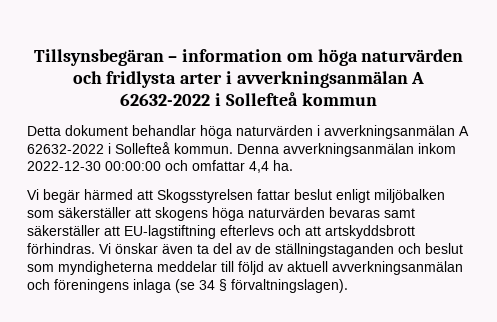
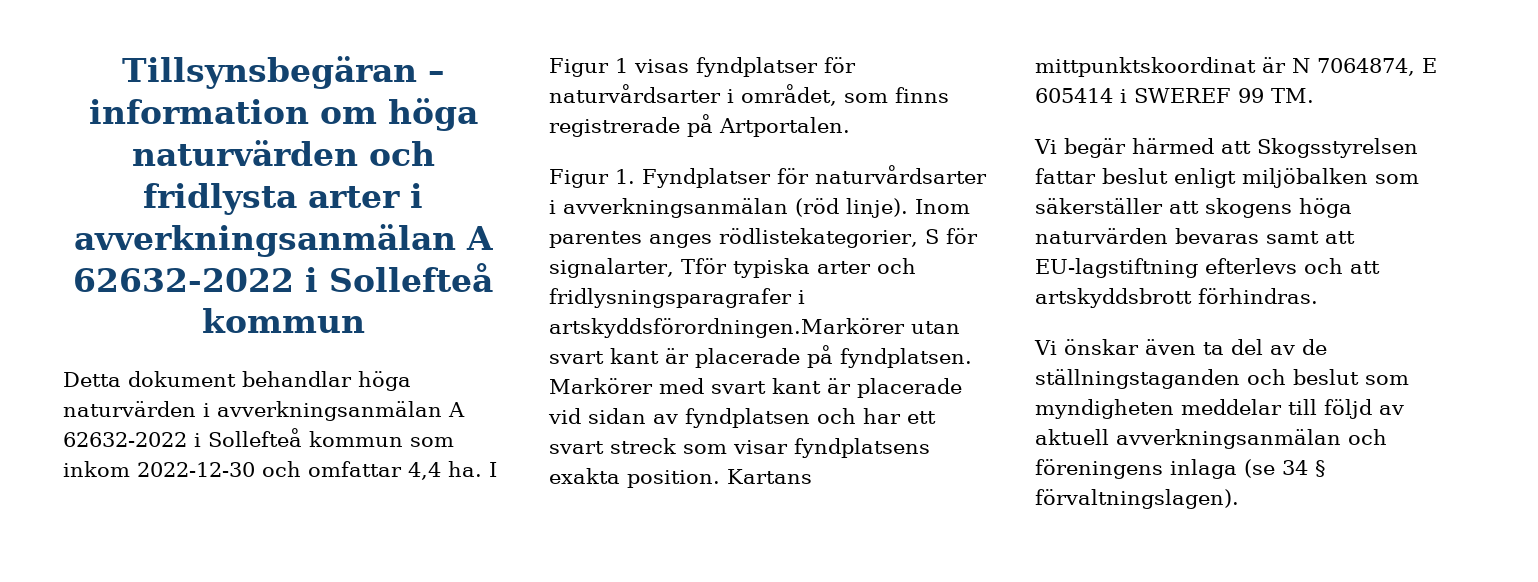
- Detta dokument behandlar höga naturvärden i avverkningsanmälan A 62632-2022 i Sollefteå kommun. Denna avverkningsanmälan inkom 2022-12-30 00:00:00 och omfattar 4,4 ha.
+ Detta dokument behandlar höga naturvärden i avverkningsanmälan A 62632-2022 i Sollefteå kommun som inkom 2022-12-30 och omfattar 4,4 ha. I Figur 1 visas fyndplatser för naturvårdsarter i området, som finns registrerade på Artportalen.
+ Figur 1. Fyndplatser för naturvårdsarter i avverkningsanmälan (röd linje). Inom parentes anges rödlistekategorier, S för signalarter, Tför typiska arter och fridlysningsparagrafer i artskyddsförordningen.Markörer utan svart kant är placerade på fyndplatsen. Markörer med svart kant är placerade vid sidan av fyndplatsen och har ett svart streck som visar fyndplatsens exakta position. Kartans mittpunktskoordinat är N 7064874, E 605414 i SWEREF 99 TM.
- Vi begär härmed att Skogsstyrelsen fattar beslut enligt miljöbalken som säkerställer att skogens höga naturvärden bevaras samt säkerställer att EU-lagstiftning efterlevs och att artskyddsbrott förhindras. Vi önskar även ta del av de ställningstaganden och beslut som myndigheterna meddelar till följd av aktuell avverkningsanmälan och föreningens inlaga (se 34 § förvaltningslagen).
+ Vi begär härmed att Skogsstyrelsen fattar beslut enligt miljöbalken som säkerställer att skogens höga naturvärden bevaras samt att EU-lagstiftning efterlevs och att artskyddsbrott förhindras.
+ Vi önskar även ta del av de ställningstaganden och beslut som myndigheten meddelar till följd av aktuell avverkningsanmälan och föreningens inlaga (se 34 § förvaltningslagen).

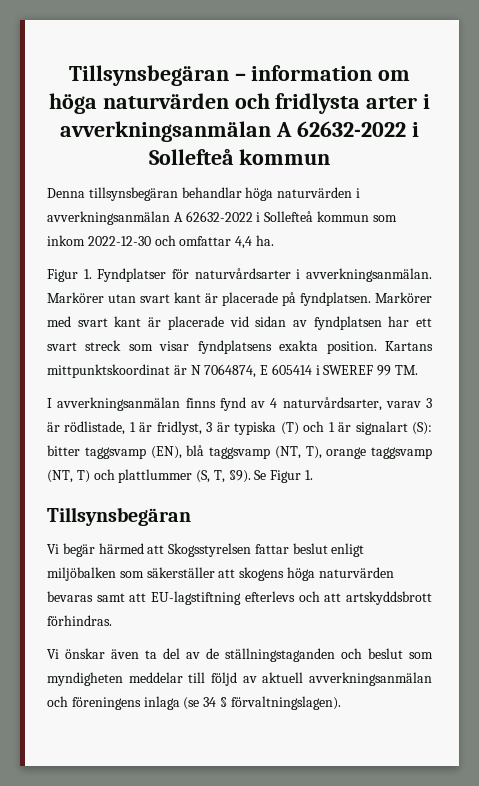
- Detta dokument behandlar höga naturvärden i avverkningsanmälan A 62632-2022 i Sollefteå kommun som inkom 2022-12-30 och omfattar 4,4 ha. I Figur 1 visas fyndplatser för naturvårdsarter i området, som finns registrerade på Artportalen.
+ Denna tillsynsbegäran behandlar höga naturvärden i avverkningsanmälan A 62632-2022 i Sollefteå kommun som inkom 2022-12-30 och omfattar 4,4 ha.
- Figur 1. Fyndplatser för naturvårdsarter i avverkningsanmälan (röd linje). Inom parentes anges rödlistekategorier, S för signalarter, Tför typiska arter och fridlysningsparagrafer i artskyddsförordningen.Markörer utan svart kant är placerade på fyndplatsen.
+ Figur 1. Fyndplatser för naturvårdsarter i avverkningsanmälan. Markörer utan svart kant är placerade på fyndplatsen.
- Markörer med svart kant är placerade vid sidan av fyndplatsen och har ett svart streck som visar fyndplatsens exakta position.
+ Markörer med svart kant är placerade vid sidan av fyndplatsen har ett svart streck som visar fyndplatsens exakta position.
+ I avverkningsanmälan finns fynd av 4 naturvårdsarter, varav 3 är rödlistade, 1 är fridlyst, 3 är typiska (T) och 1 är signalart (S): bitter taggsvamp (EN), blå taggsvamp (NT, T), orange taggsvamp (NT, T) och plattlummer (S, T, §9). Se Figur 1.
+ Tillsynsbegäran

